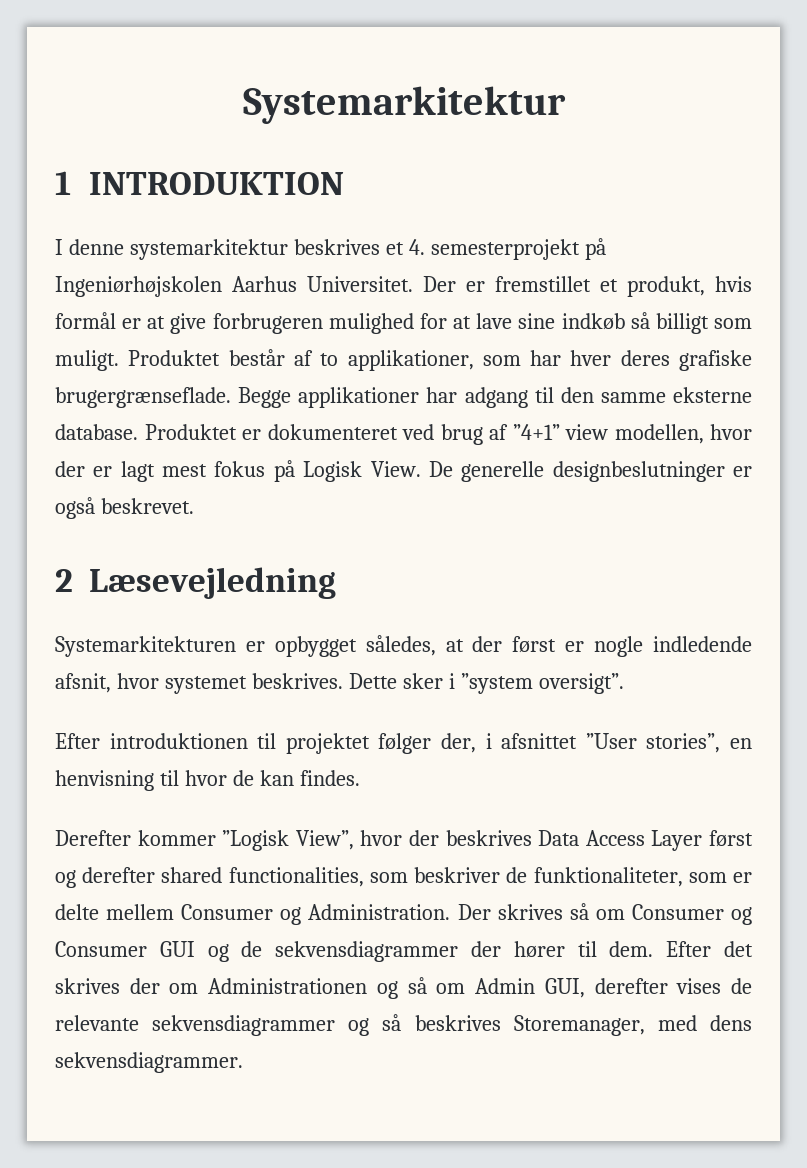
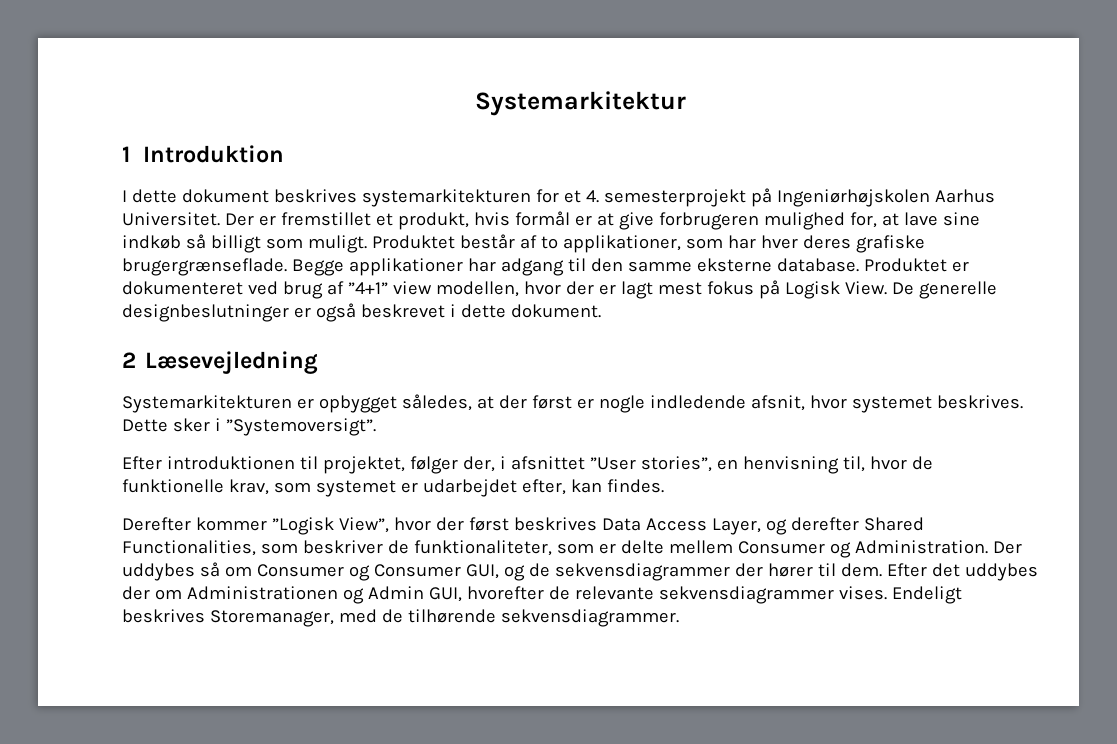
- 1 INTRODUKTION
- I denne systemarkitektur beskrives et 4. semesterprojekt på Ingeniørhøjskolen Aarhus Universitet.
+ 1 Introduktion
+ I dette dokument beskrives systemarkitekturen for et 4. semesterprojekt på Ingeniørhøjskolen Aarhus Universitet.
- Der er fremstillet et produkt, hvis formål er at give forbrugeren mulighed for at lave sine indkøb så billigt som muligt.
+ Der er fremstillet et produkt, hvis formål er at give forbrugeren mulighed for, at lave sine indkøb så billigt som muligt.
- De generelle designbeslutninger er også beskrevet.
+ De generelle designbeslutninger er også beskrevet i dette dokument.
- Dette sker i ”system oversigt”.
+ Dette sker i ”Systemoversigt”.
- Efter introduktionen til projektet følger der, i afsnittet ”User stories”, en henvisning til hvor de kan findes.
+ Efter introduktionen til projektet, følger der, i afsnittet ”User stories”, en henvisning til, hvor de funktionelle krav, som systemet er udarbejdet efter, kan findes.
- Derefter kommer ”Logisk View”, hvor der beskrives Data Access Layer først og derefter shared functionalities, som beskriver de funktionaliteter, som er delte mellem Consumer og Administration.
+ Derefter kommer ”Logisk View”, hvor der først beskrives Data Access Layer, og derefter Shared Functionalities, som beskriver de funktionaliteter, som er delte mellem Consumer og Administration.
- Der skrives så om Consumer og Consumer GUI og de sekvensdiagrammer der hører til dem.
+ Der uddybes så om Consumer og Consumer GUI, og de sekvensdiagrammer der hører til dem.
- Efter det skrives der om Administrationen og så om Admin GUI, derefter vises de relevante sekvensdiagrammer og så beskrives Storemanager, med dens sekvensdiagrammer.
+ Efter det uddybes der om Administrationen og Admin GUI, hvorefter de relevante sekvensdiagrammer vises. Endeligt beskrives Storemanager, med de tilhørende sekvensdiagrammer.

